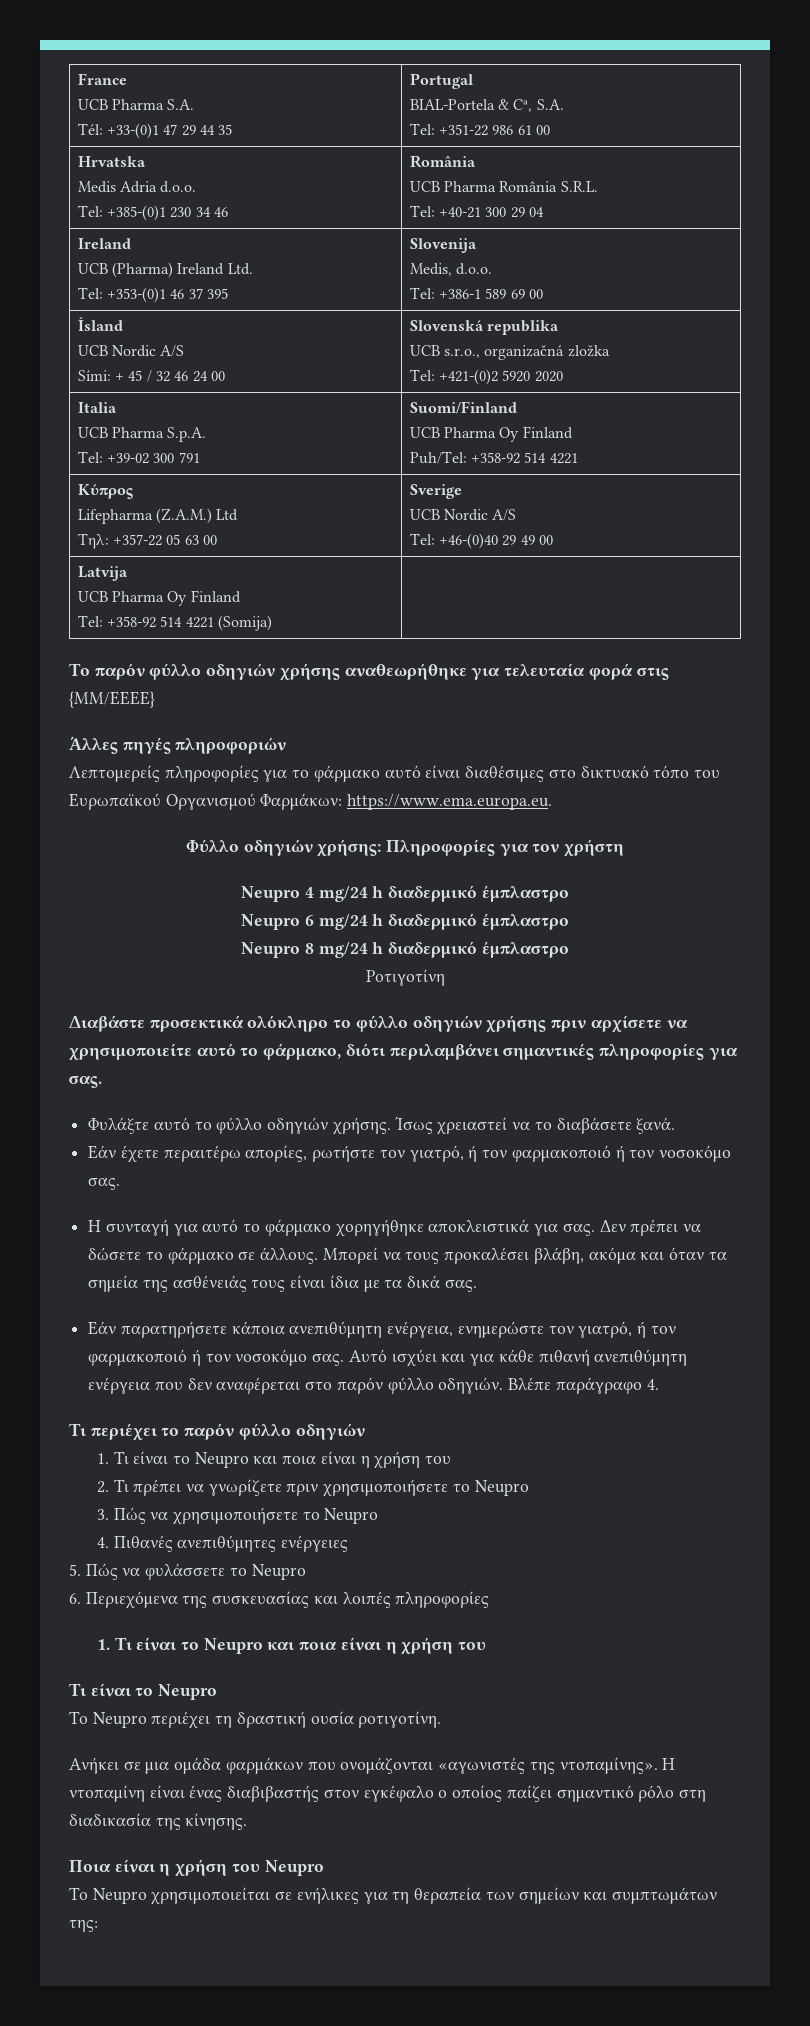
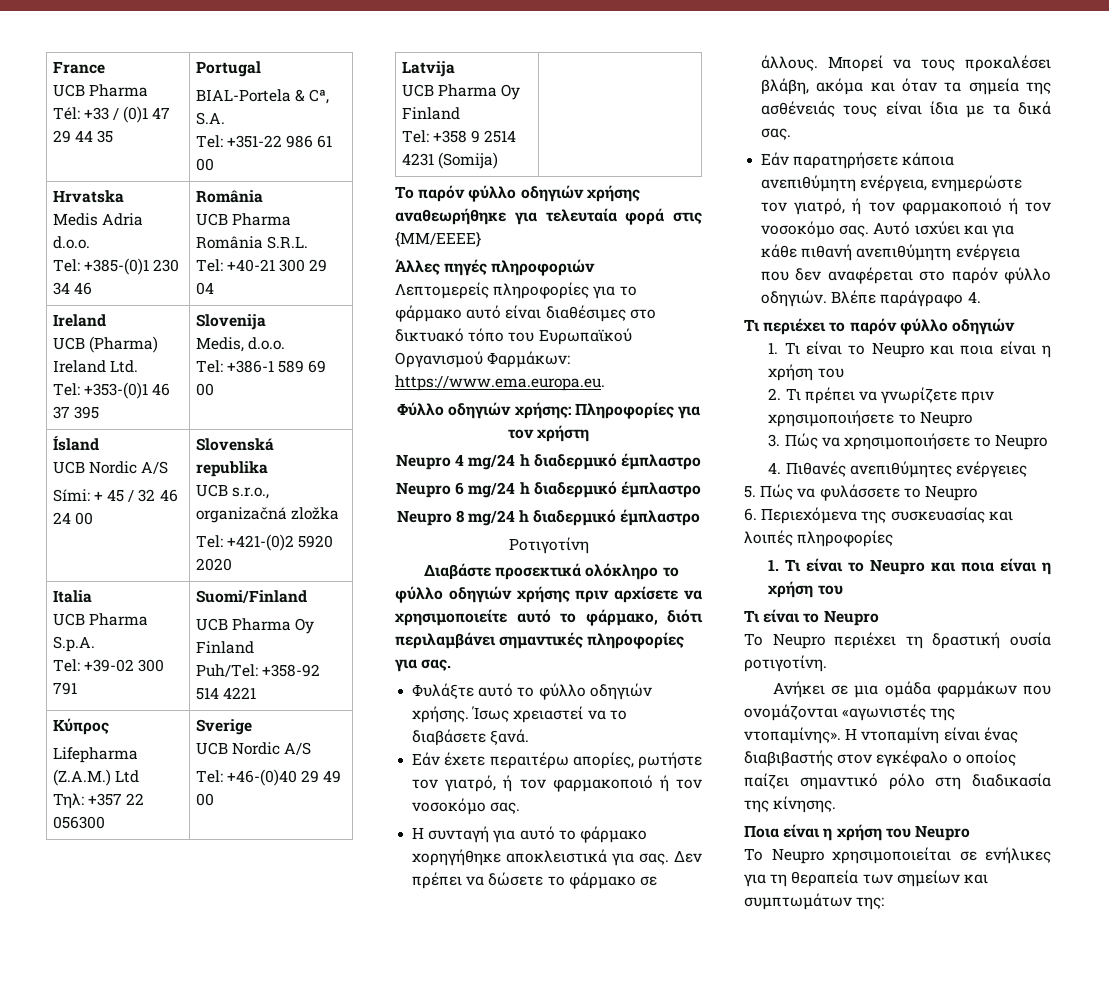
  France
- UCB Pharma S.A.
- Tél: +33-(0)1 47 29 44 35 | Portugal
+ UCB Pharma
+ Tél: +33 / (0)1 47 29 44 35 | Portugal
  Κύπρος
  Lifepharma (Z.A.M.) Ltd
- Τηλ: +357-22 05 63 00 | Sverige
+ Τηλ: +357 22 056300 | Sverige
  Latvija
  UCB Pharma Oy Finland
- Tel: +358-92 514 4221 (Somija) |
+ Tel: +358 9 2514 4231 (Somija) |

